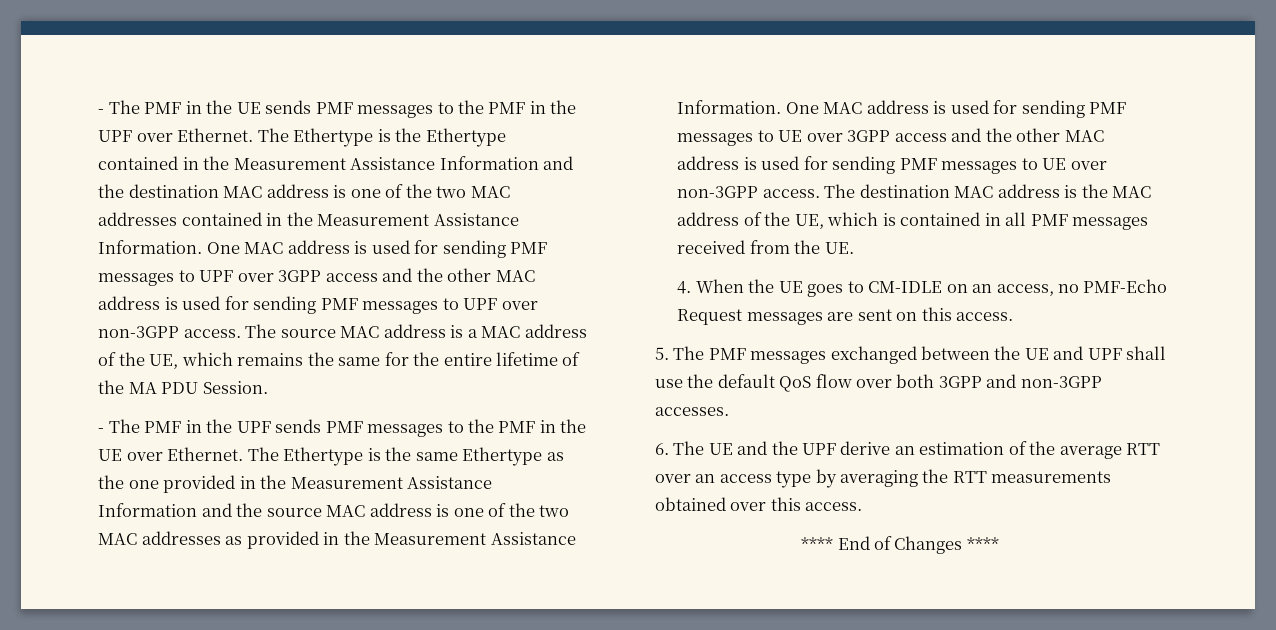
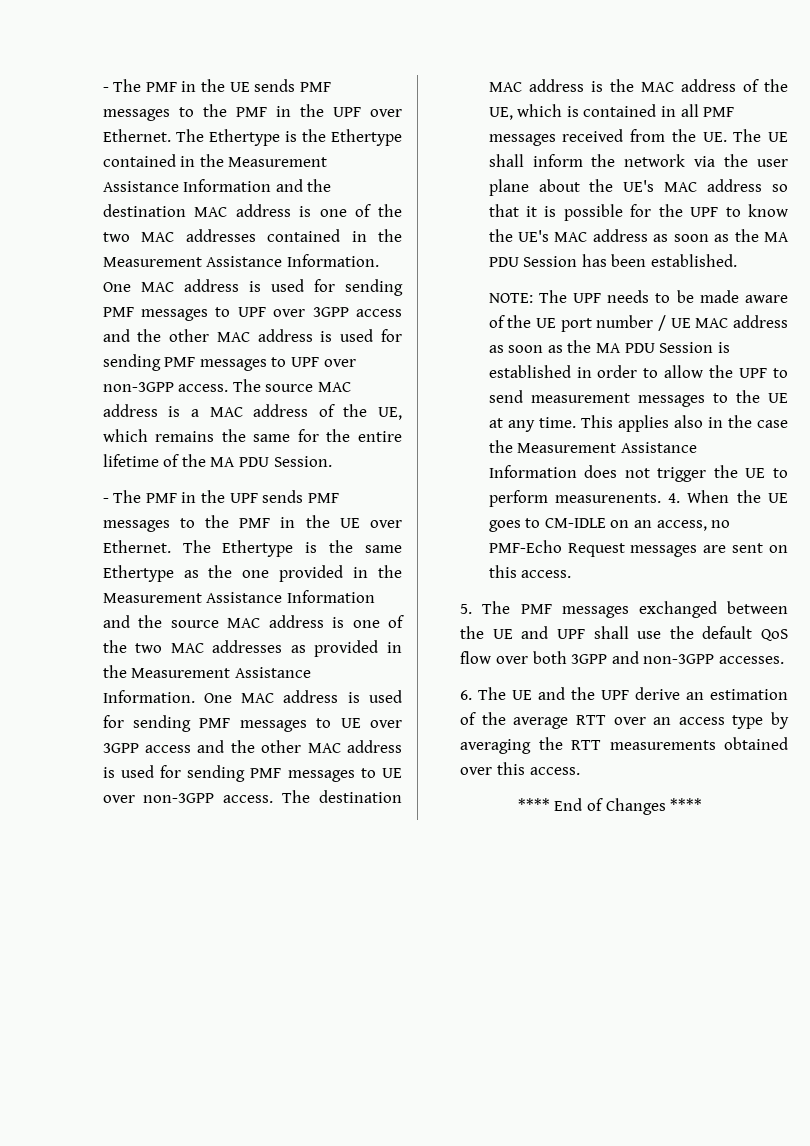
- The destination MAC address is the MAC address of the UE, which is contained in all PMF messages received from the UE.
- 4. When the UE goes to CM-IDLE on an access, no PMF-Echo Request messages are sent on this access.
+ The destination MAC address is the MAC address of the UE, which is contained in all PMF messages received from the UE. The UE shall inform the network via the user plane about the UE's MAC address so that it is possible for the UPF to know the UE's MAC address as soon as the MA PDU Session has been established.
+ NOTE: The UPF needs to be made aware of the UE port number / UE MAC address as soon as the MA PDU Session is established in order to allow the UPF to send measurement messages to the UE at any time. This applies also in the case the Measurement Assistance Information does not trigger the UE to perform measurenents. 4. When the UE goes to CM-IDLE on an access, no PMF-Echo Request messages are sent on this access.

